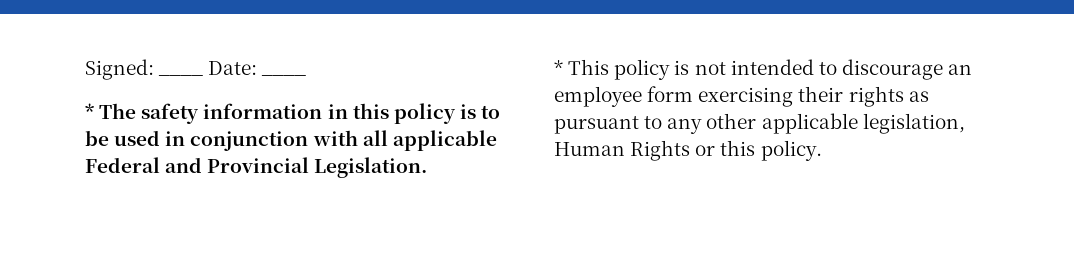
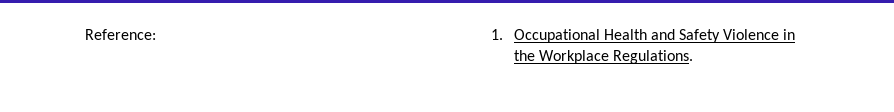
- Signed: ____ Date: ____
- * The safety information in this policy is to be used in conjunction with all applicable Federal and Provincial Legislation.
- * This policy is not intended to discourage an employee form exercising their rights as pursuant to any other applicable legislation, Human Rights or this policy.
+ Reference:
+ 1. Occupational Health and Safety Violence in the Workplace Regulations.

